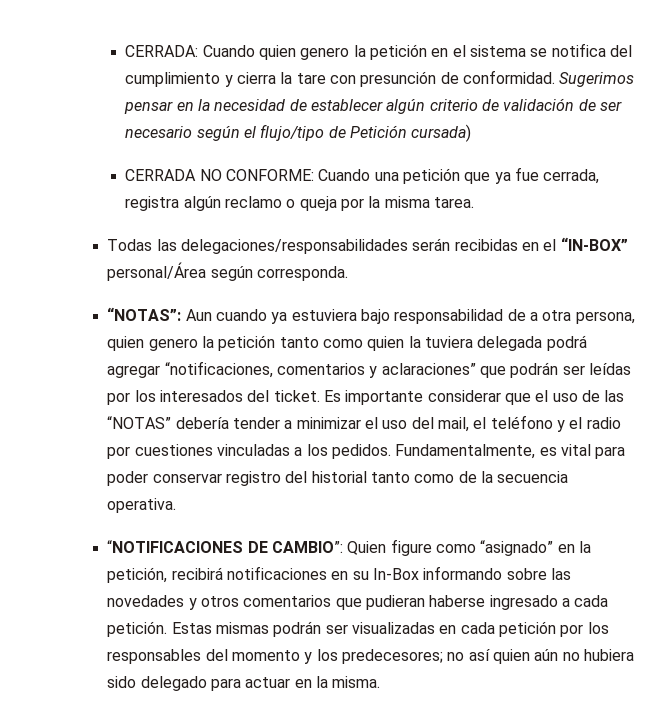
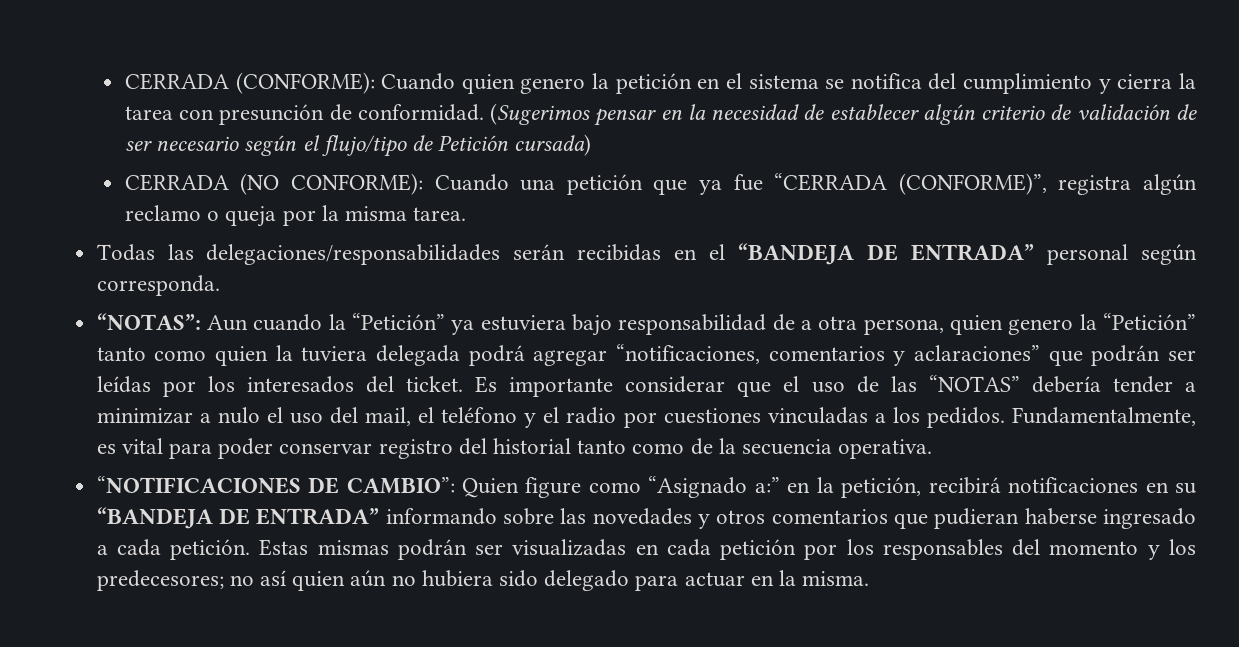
- CERRADA: Cuando quien genero la petición en el sistema se notifica del cumplimiento y cierra la tare con presunción de conformidad.
+ CERRADA (CONFORME): Cuando quien genero la petición en el sistema se notifica del cumplimiento y cierra la tarea con presunción de conformidad.
- Sugerimos pensar en la necesidad de establecer algún criterio de validación de ser necesario según el flujo/tipo de Petición cursada)
+ (Sugerimos pensar en la necesidad de establecer algún criterio de validación de ser necesario según el flujo/tipo de Petición cursada)
- CERRADA NO CONFORME: Cuando una petición que ya fue cerrada, registra algún reclamo o queja por la misma tarea.
+ CERRADA (NO CONFORME): Cuando una petición que ya fue “CERRADA (CONFORME)”, registra algún reclamo o queja por la misma tarea.
- Todas las delegaciones/responsabilidades serán recibidas en el “IN-BOX” personal/Área según corresponda.
+ Todas las delegaciones/responsabilidades serán recibidas en el “BANDEJA DE ENTRADA” personal según corresponda.
- “NOTAS”: Aun cuando ya estuviera bajo responsabilidad de a otra persona, quien genero la petición tanto como quien la tuviera delegada podrá agregar “notificaciones, comentarios y aclaraciones” que podrán ser leídas por los interesados del ticket.
+ “NOTAS”: Aun cuando la “Petición” ya estuviera bajo responsabilidad de a otra persona, quien genero la “Petición” tanto como quien la tuviera delegada podrá agregar “notificaciones, comentarios y aclaraciones” que podrán ser leídas por los interesados del ticket.
- Es importante considerar que el uso de las “NOTAS” debería tender a minimizar el uso del mail, el teléfono y el radio por cuestiones vinculadas a los pedidos.
+ Es importante considerar que el uso de las “NOTAS” debería tender a minimizar a nulo el uso del mail, el teléfono y el radio por cuestiones vinculadas a los pedidos.
- “NOTIFICACIONES DE CAMBIO”: Quien figure como “asignado” en la petición, recibirá notificaciones en su In-Box informando sobre las novedades y otros comentarios que pudieran haberse ingresado a cada petición.
+ “NOTIFICACIONES DE CAMBIO”: Quien figure como “Asignado a:” en la petición, recibirá notificaciones en su “BANDEJA DE ENTRADA” informando sobre las novedades y otros comentarios que pudieran haberse ingresado a cada petición.

